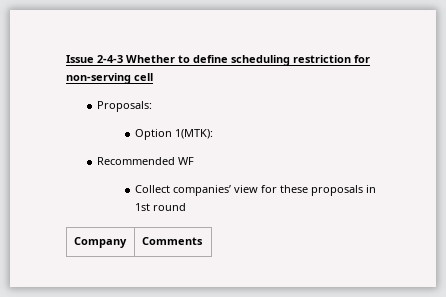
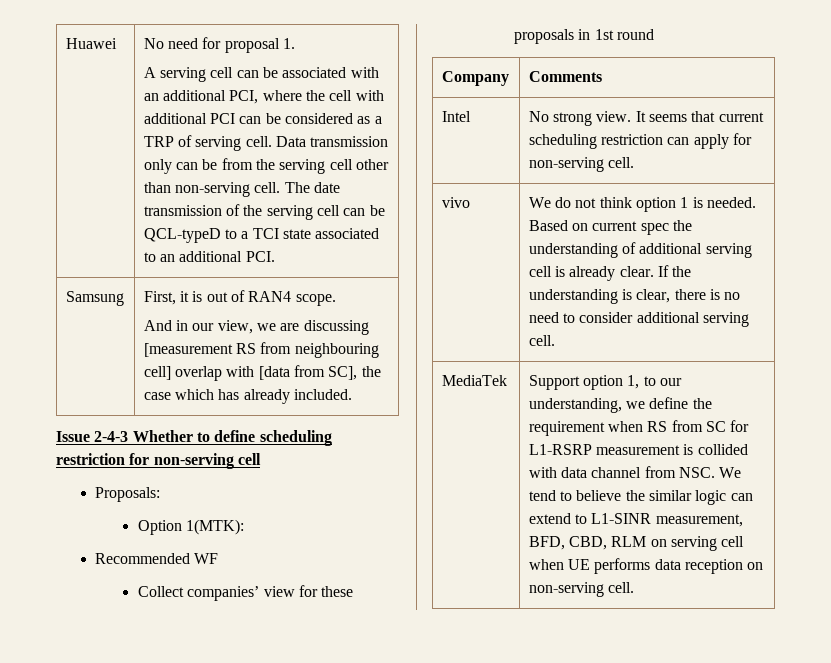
+ Huawei | No need for proposal 1.
+ A serving cell can be associated with an additional PCI, where the cell with additional PCI can be considered as a TRP of serving cell. Data transmission only can be from the serving cell other than non-serving cell. The date transmission of the serving cell can be QCL-typeD to a TCI state associated to an additional PCI.
+ Samsung | First, it is out of RAN4 scope.
+ And in our view, we are discussing [measurement RS from neighbouring cell] overlap with [data from SC], the case which has already included.
+ Intel | No strong view. It seems that current scheduling restriction can apply for non-serving cell.
+ vivo | We do not think option 1 is needed. Based on current spec the understanding of additional serving cell is already clear. If the understanding is clear, there is no need to consider additional serving cell.
+ MediaTek | Support option 1, to our understanding, we define the requirement when RS from SC for L1-RSRP measurement is collided with data channel from NSC. We tend to believe the similar logic can extend to L1-SINR measurement, BFD, CBD, RLM on serving cell when UE performs data reception on non-serving cell.

